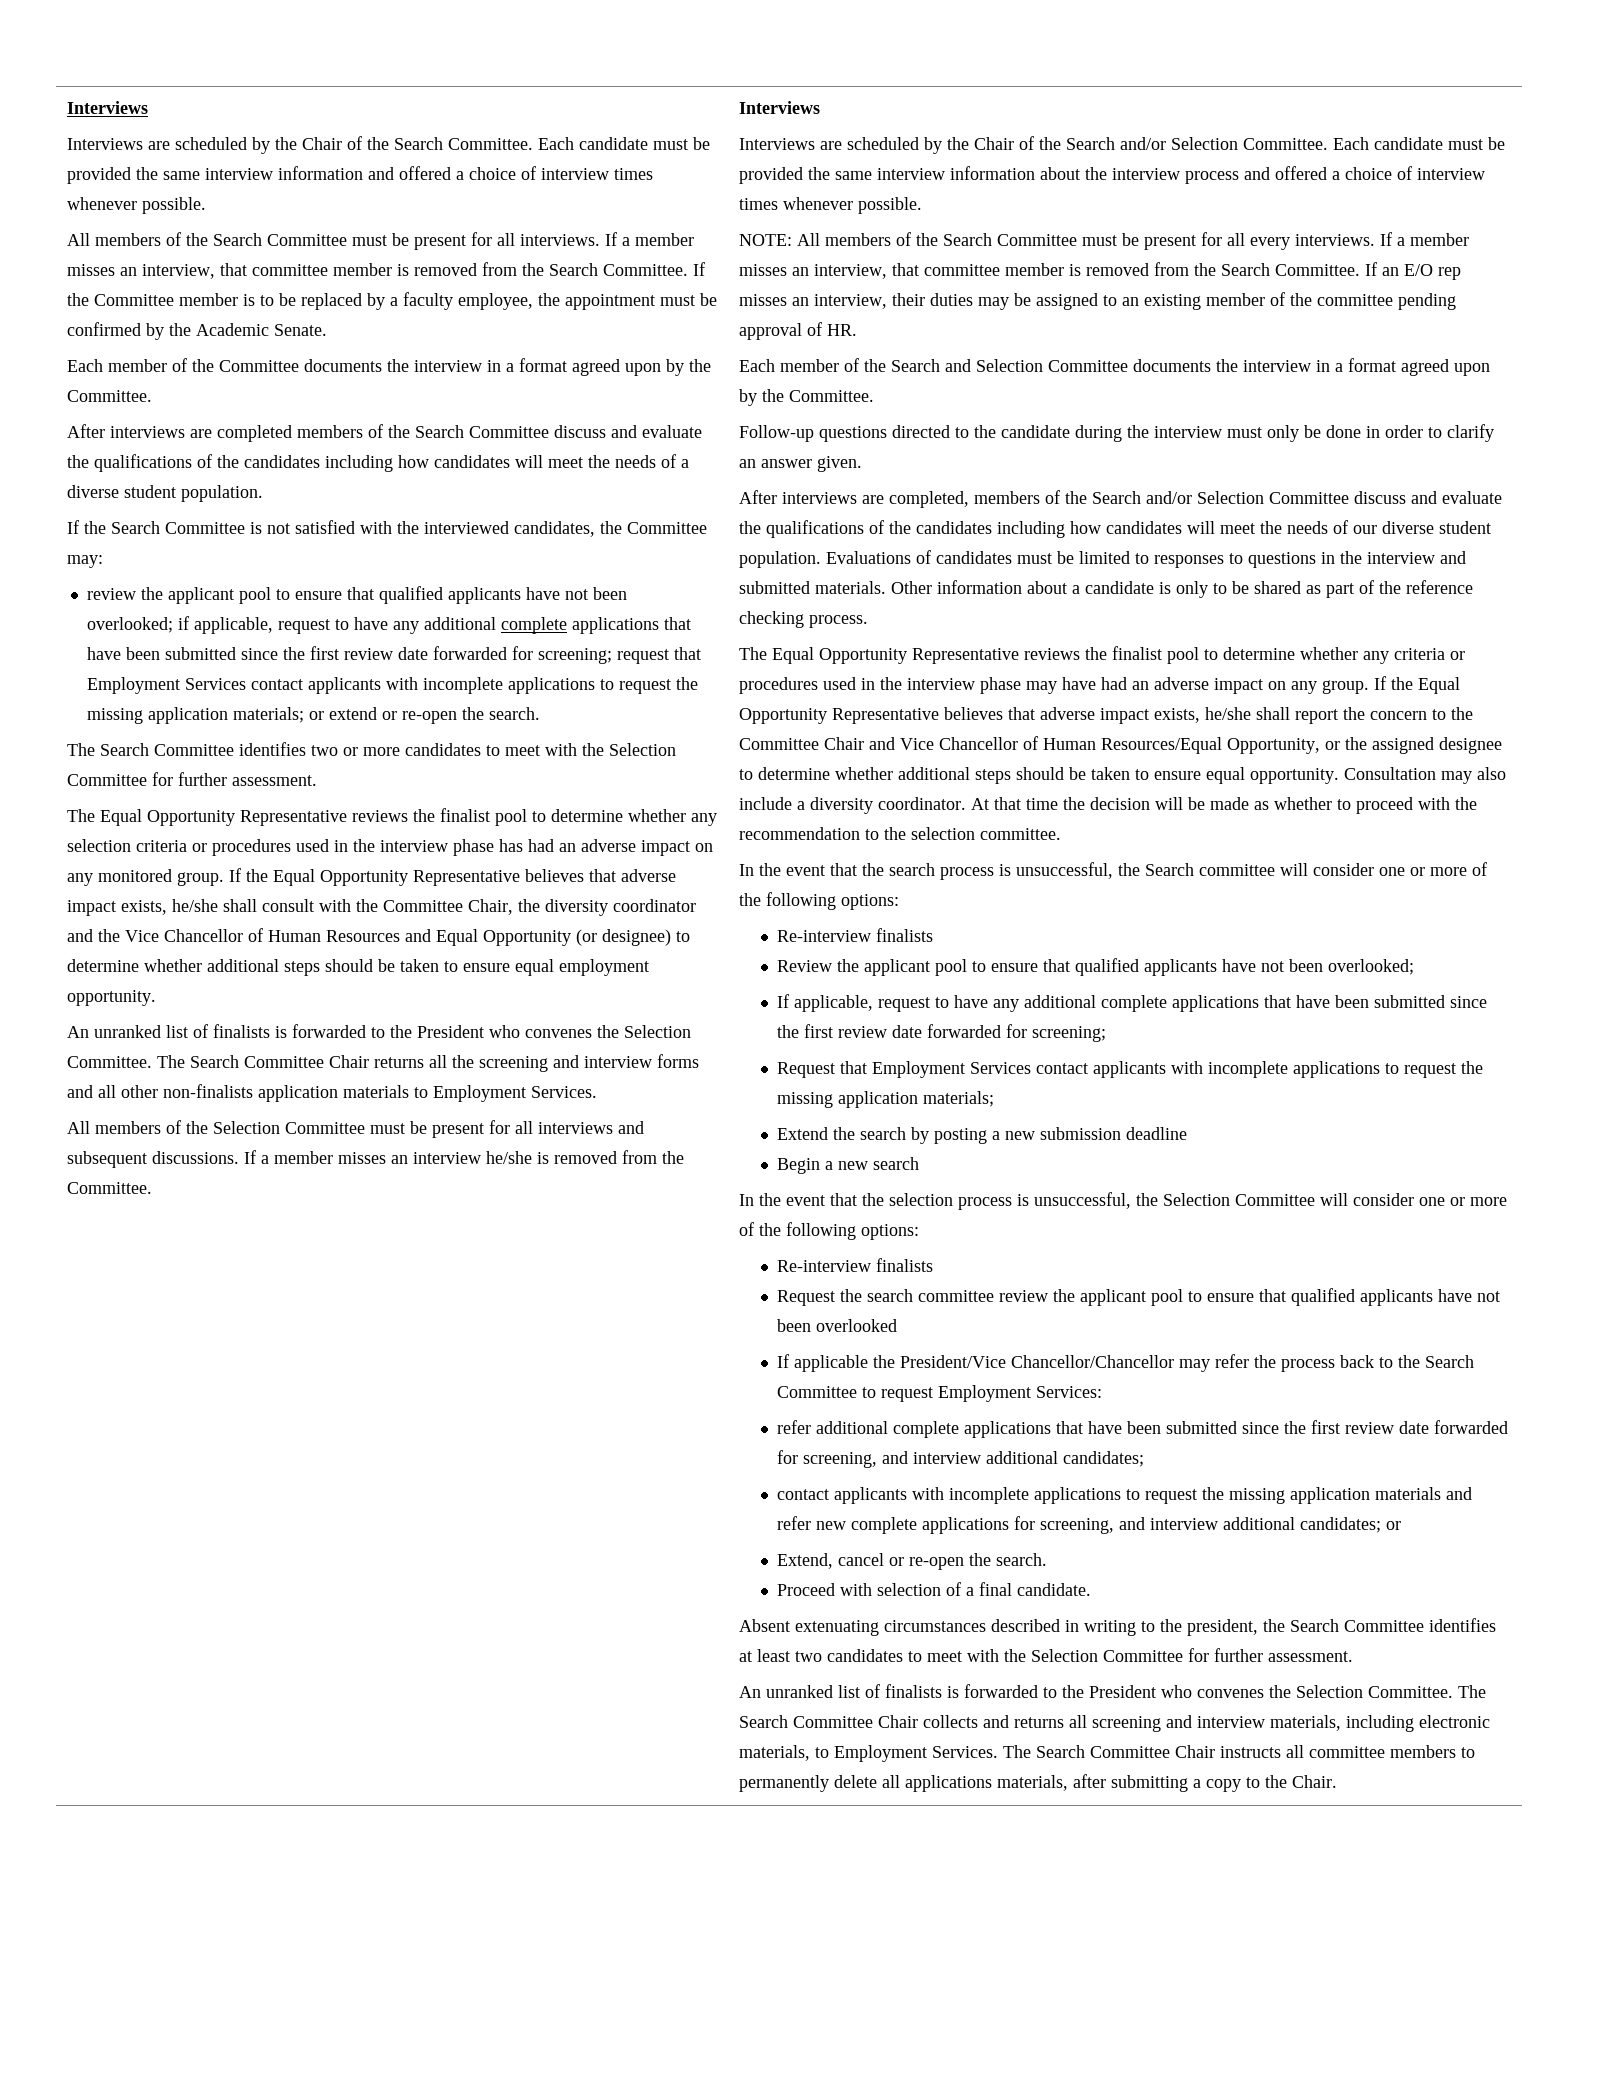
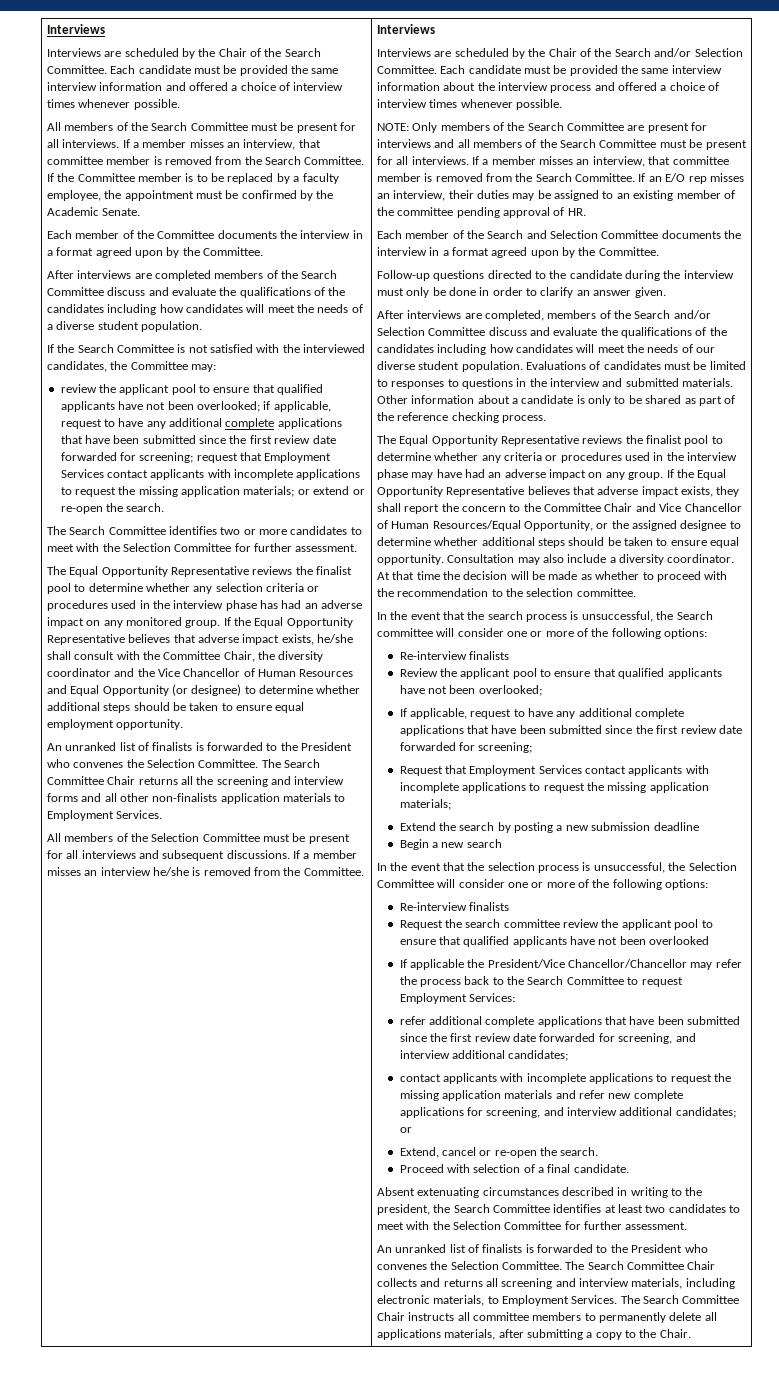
- NOTE: All members of the Search Committee must be present for all every interviews.
+ NOTE: Only members of the Search Committee are present for interviews and all members of the Search Committee must be present for all interviews.
- If the Equal Opportunity Representative believes that adverse impact exists, he/she shall report the concern to the Committee Chair and Vice Chancellor of Human Resources/Equal Opportunity, or the assigned designee to determine whether additional steps should be taken to ensure equal opportunity.
+ If the Equal Opportunity Representative believes that adverse impact exists, they shall report the concern to the Committee Chair and Vice Chancellor of Human Resources/Equal Opportunity, or the assigned designee to determine whether additional steps should be taken to ensure equal opportunity.

